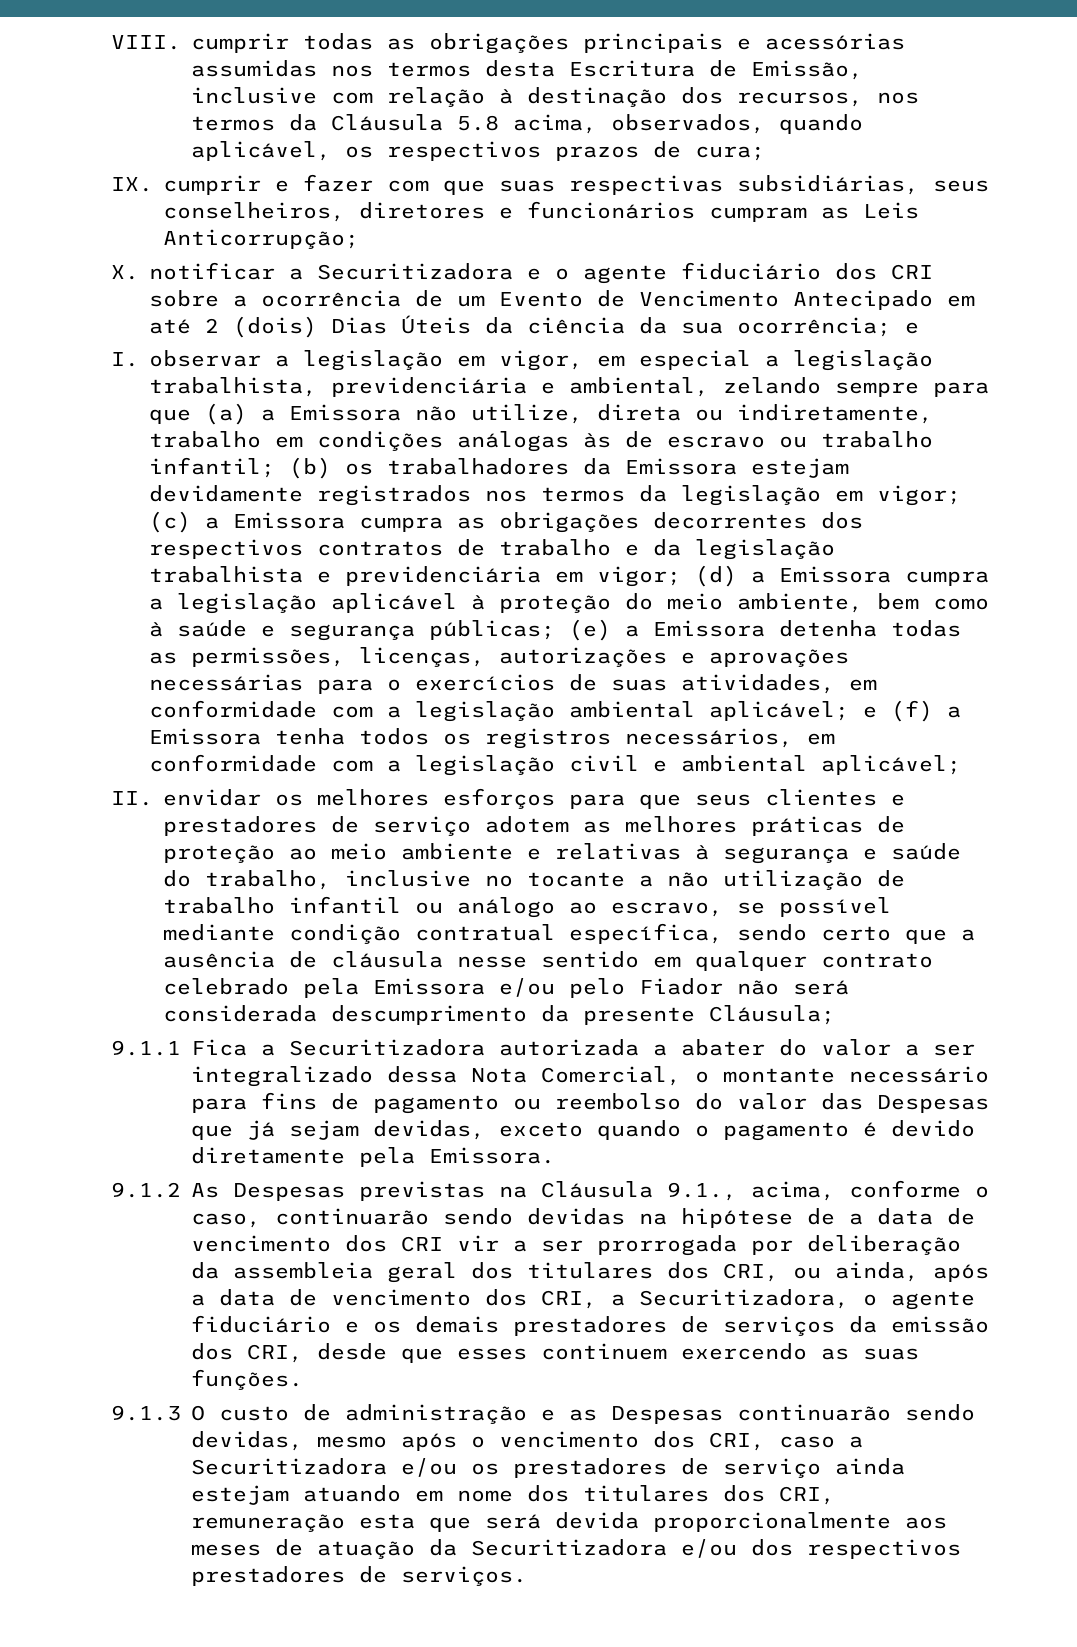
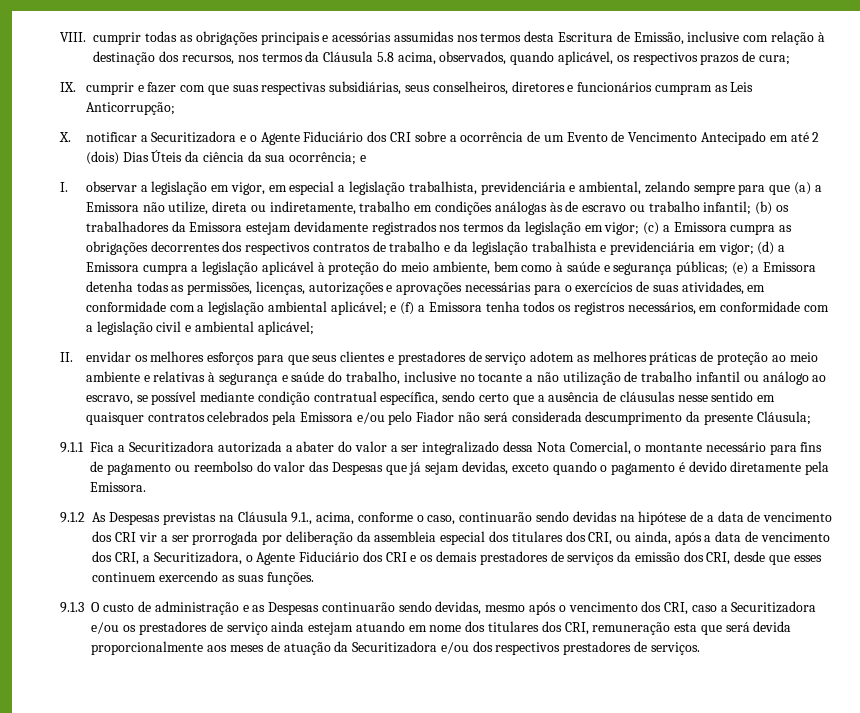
- X. notificar a Securitizadora e o agente fiduciário dos CRI sobre a ocorrência de um Evento de Vencimento Antecipado em até 2 (dois) Dias Úteis da ciência da sua ocorrência; e
+ X. notificar a Securitizadora e o Agente Fiduciário dos CRI sobre a ocorrência de um Evento de Vencimento Antecipado em até 2 (dois) Dias Úteis da ciência da sua ocorrência; e
- II. envidar os melhores esforços para que seus clientes e prestadores de serviço adotem as melhores práticas de proteção ao meio ambiente e relativas à segurança e saúde do trabalho, inclusive no tocante a não utilização de trabalho infantil ou análogo ao escravo, se possível mediante condição contratual específica, sendo certo que a ausência de cláusula nesse sentido em qualquer contrato celebrado pela Emissora e/ou pelo Fiador não será considerada descumprimento da presente Cláusula;
+ II. envidar os melhores esforços para que seus clientes e prestadores de serviço adotem as melhores práticas de proteção ao meio ambiente e relativas à segurança e saúde do trabalho, inclusive no tocante a não utilização de trabalho infantil ou análogo ao escravo, se possível mediante condição contratual específica, sendo certo que a ausência de cláusulas nesse sentido em quaisquer contratos celebrados pela Emissora e/ou pelo Fiador não será considerada descumprimento da presente Cláusula;
- 9.1.2 As Despesas previstas na Cláusula 9.1., acima, conforme o caso, continuarão sendo devidas na hipótese de a data de vencimento dos CRI vir a ser prorrogada por deliberação da assembleia geral dos titulares dos CRI, ou ainda, após a data de vencimento dos CRI, a Securitizadora, o agente fiduciário e os demais prestadores de serviços da emissão dos CRI, desde que esses continuem exercendo as suas funções.
+ 9.1.2 As Despesas previstas na Cláusula 9.1., acima, conforme o caso, continuarão sendo devidas na hipótese de a data de vencimento dos CRI vir a ser prorrogada por deliberação da assembleia especial dos titulares dos CRI, ou ainda, após a data de vencimento dos CRI, a Securitizadora, o Agente Fiduciário dos CRI e os demais prestadores de serviços da emissão dos CRI, desde que esses continuem exercendo as suas funções.

